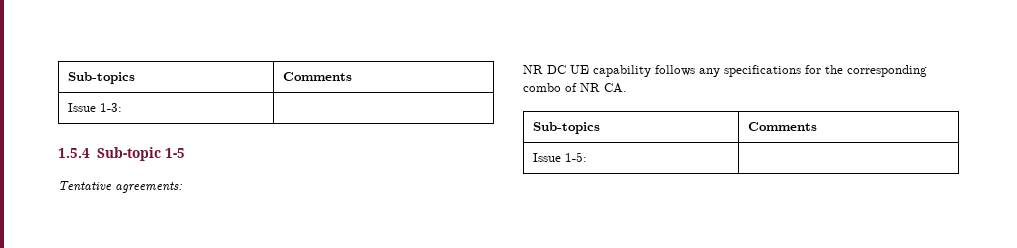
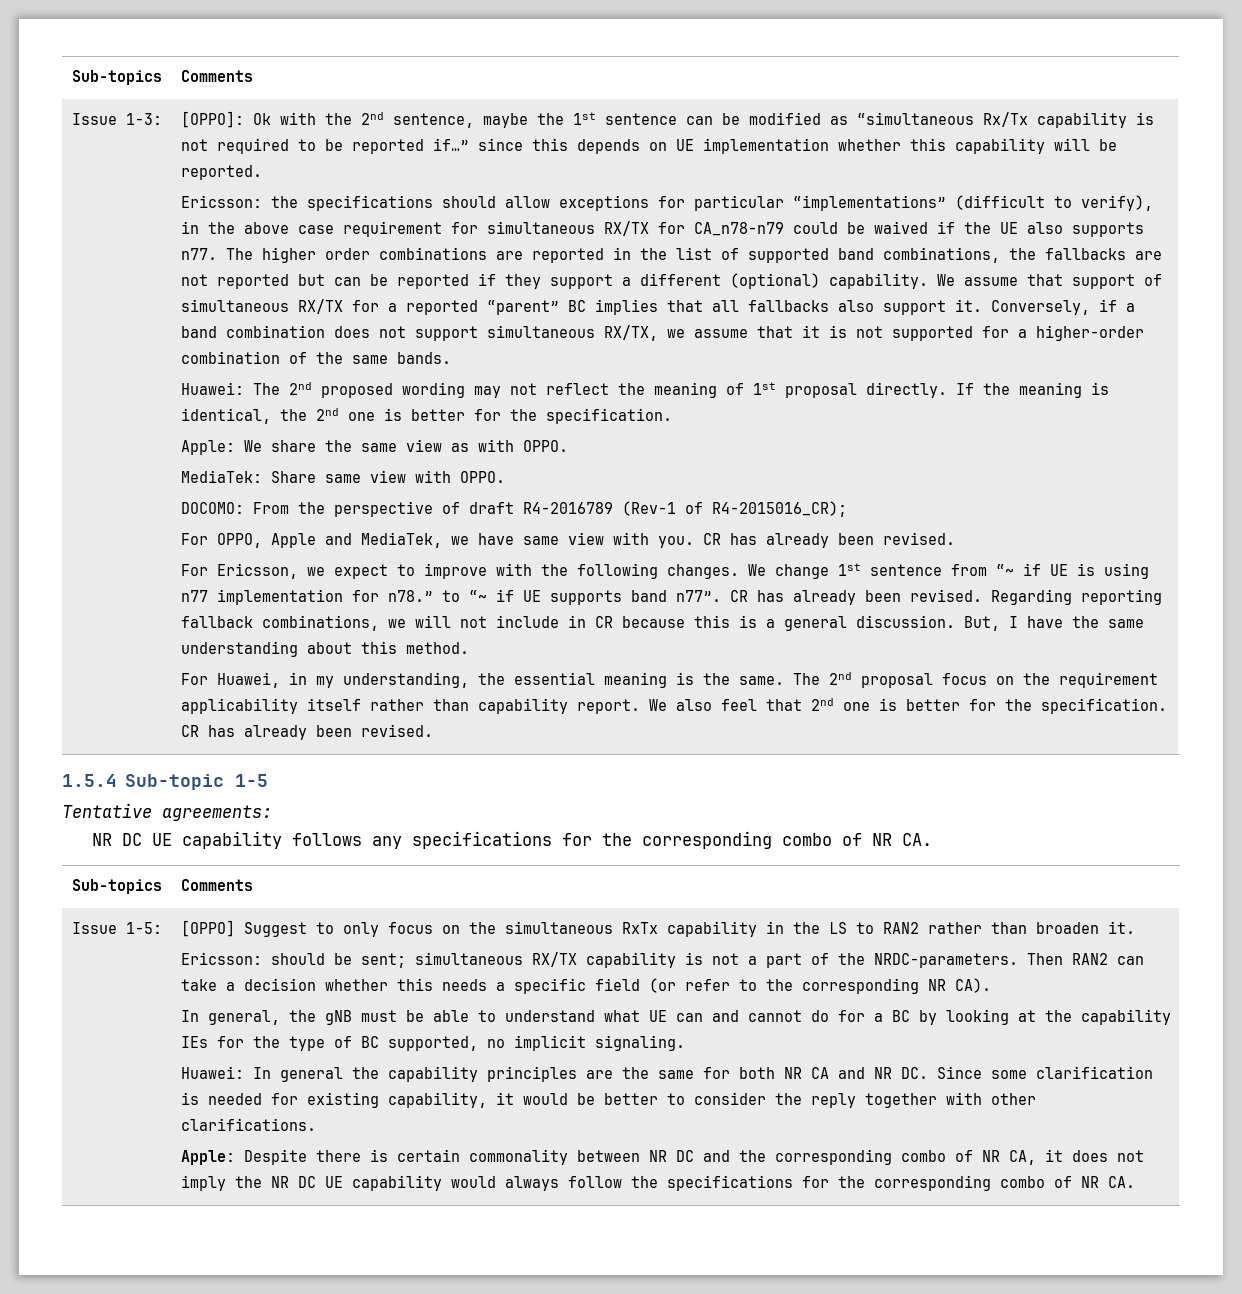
+ [OPPO]: Ok with the 2nd sentence, maybe the 1st sentence can be modified as “simultaneous Rx/Tx capability is not required to be reported if…” since this depends on UE implementation whether this capability will be reported.
+ Ericsson: the specifications should allow exceptions for particular “implementations” (difficult to verify), in the above case requirement for simultaneous RX/TX for CA_n78-n79 could be waived if the UE also supports n77. The higher order combinations are reported in the list of supported band combinations, the fallbacks are not reported but can be reported if they support a different (optional) capability. We assume that support of simultaneous RX/TX for a reported “parent” BC implies that all fallbacks also support it. Conversely, if a band combination does not support simultaneous RX/TX, we assume that it is not supported for a higher-order combination of the same bands.
+ Huawei: The 2nd proposed wording may not reflect the meaning of 1st proposal directly. If the meaning is identical, the 2nd one is better for the specification.
+ Apple: We share the same view as with OPPO.
+ MediaTek: Share same view with OPPO.
+ DOCOMO: From the perspective of draft R4-2016789 (Rev-1 of R4-2015016_CR);
+ For OPPO, Apple and MediaTek, we have same view with you. CR has already been revised.
+ For Ericsson, we expect to improve with the following changes. We change 1st sentence from “~ if UE is using n77 implementation for n78.” to “~ if UE supports band n77”. CR has already been revised. Regarding reporting fallback combinations, we will not include in CR because this is a general discussion. But, I have the same understanding about this method.
+ For Huawei, in my understanding, the essential meaning is the same. The 2nd proposal focus on the requirement applicability itself rather than capability report. We also feel that 2nd one is better for the specification. CR has already been revised.
+ [OPPO] Suggest to only focus on the simultaneous RxTx capability in the LS to RAN2 rather than broaden it.
+ Ericsson: should be sent; simultaneous RX/TX capability is not a part of the NRDC-parameters. Then RAN2 can take a decision whether this needs a specific field (or refer to the corresponding NR CA).
+ In general, the gNB must be able to understand what UE can and cannot do for a BC by looking at the capability IEs for the type of BC supported, no implicit signaling.
+ Huawei: In general the capability principles are the same for both NR CA and NR DC. Since some clarification is needed for existing capability, it would be better to consider the reply together with other clarifications.
+ Apple: Despite there is certain commonality between NR DC and the corresponding combo of NR CA, it does not imply the NR DC UE capability would always follow the specifications for the corresponding combo of NR CA.

